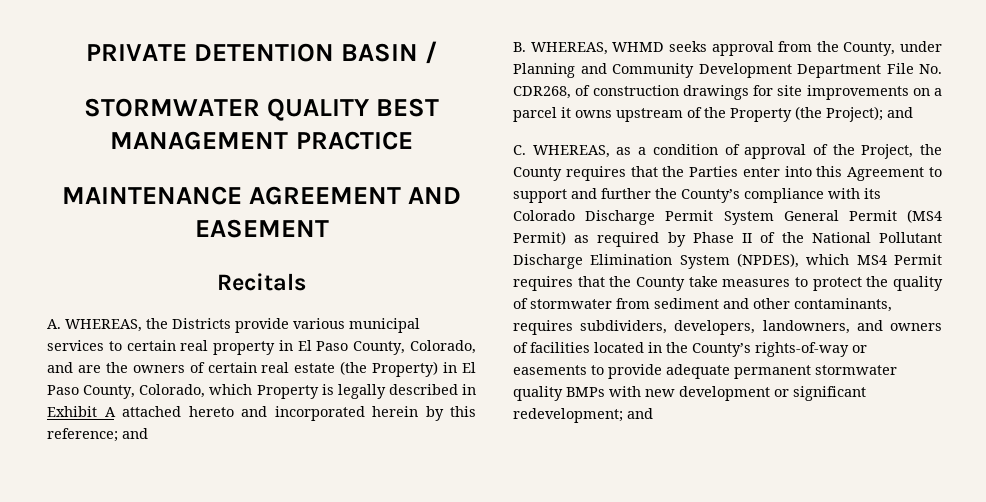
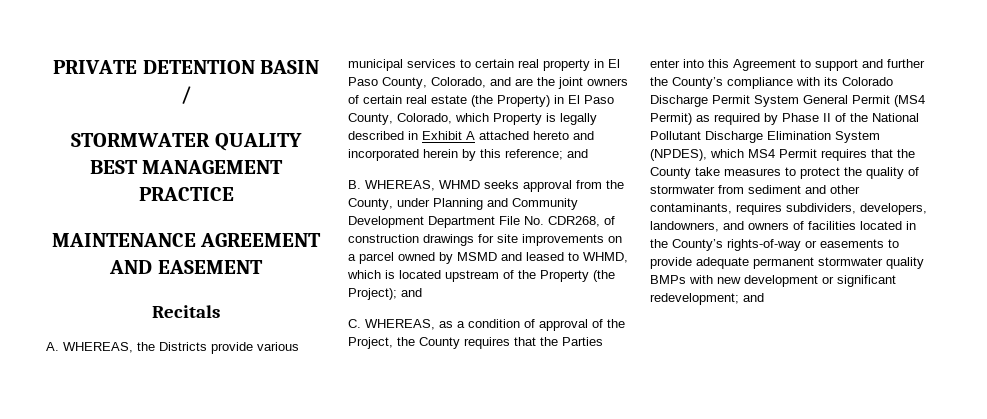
- A. WHEREAS, the Districts provide various municipal services to certain real property in El Paso County, Colorado, and are the owners of certain real estate (the Property) in El Paso County, Colorado, which Property is legally described in Exhibit A attached hereto and incorporated herein by this reference; and
+ A. WHEREAS, the Districts provide various municipal services to certain real property in El Paso County, Colorado, and are the joint owners of certain real estate (the Property) in El Paso County, Colorado, which Property is legally described in Exhibit A attached hereto and incorporated herein by this reference; and
- B. WHEREAS, WHMD seeks approval from the County, under Planning and Community Development Department File No. CDR268, of construction drawings for site improvements on a parcel it owns upstream of the Property (the Project); and
+ B. WHEREAS, WHMD seeks approval from the County, under Planning and Community Development Department File No. CDR268, of construction drawings for site improvements on a parcel owned by MSMD and leased to WHMD, which is located upstream of the Property (the Project); and

